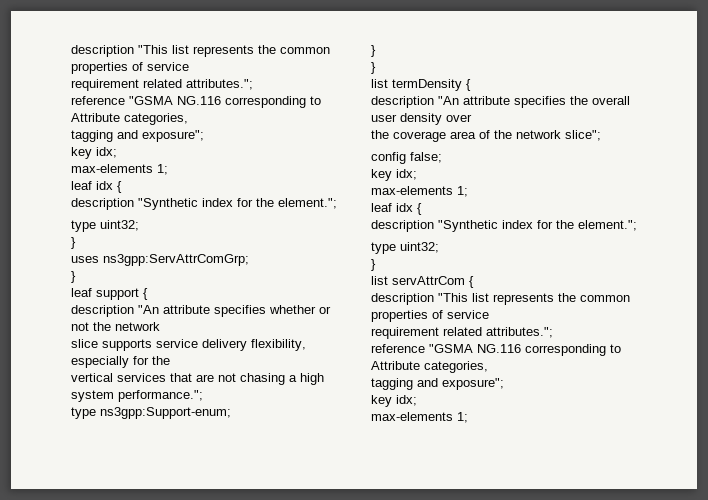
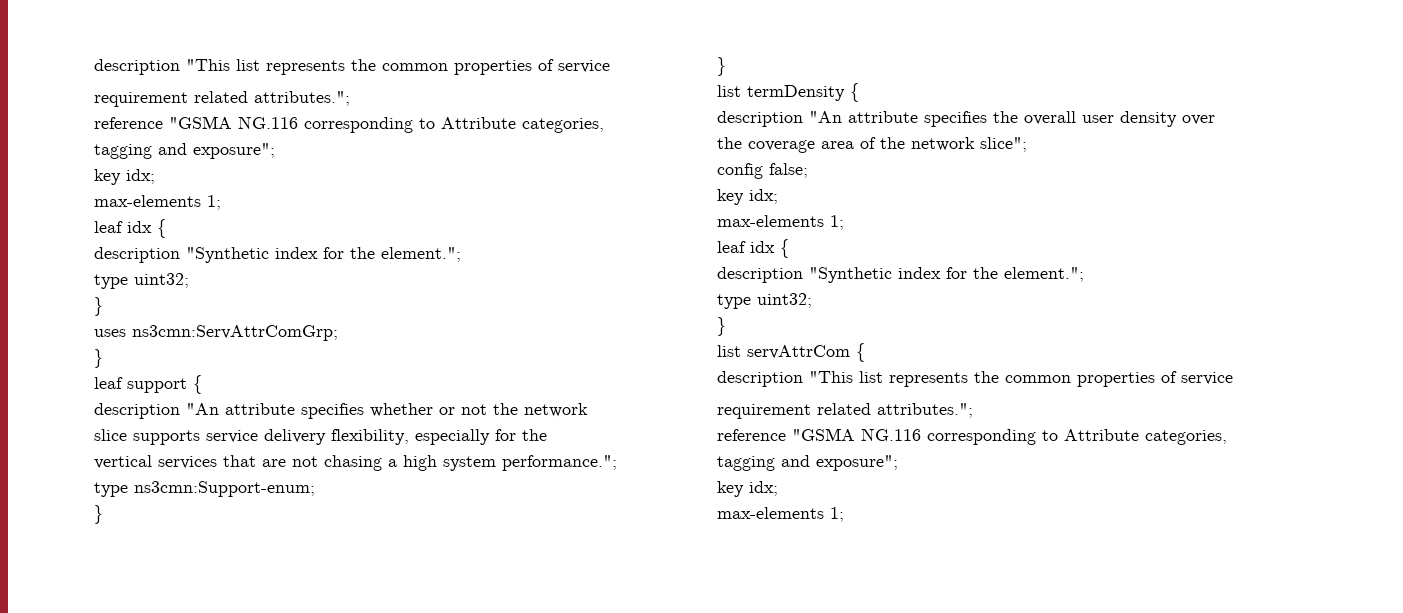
- uses ns3gpp:ServAttrComGrp;
+ uses ns3cmn:ServAttrComGrp;
- type ns3gpp:Support-enum;
+ type ns3cmn:Support-enum;

